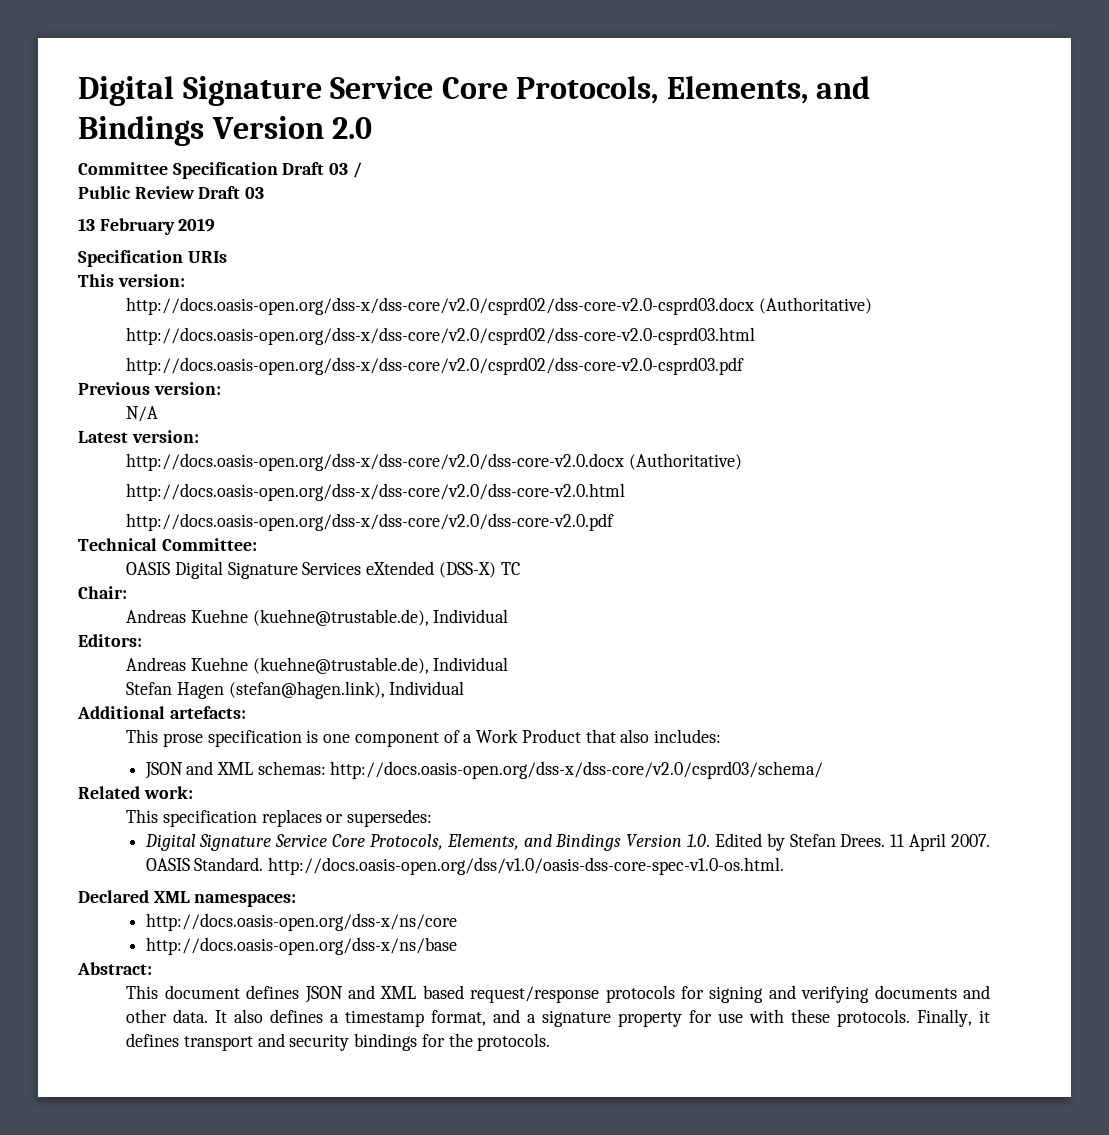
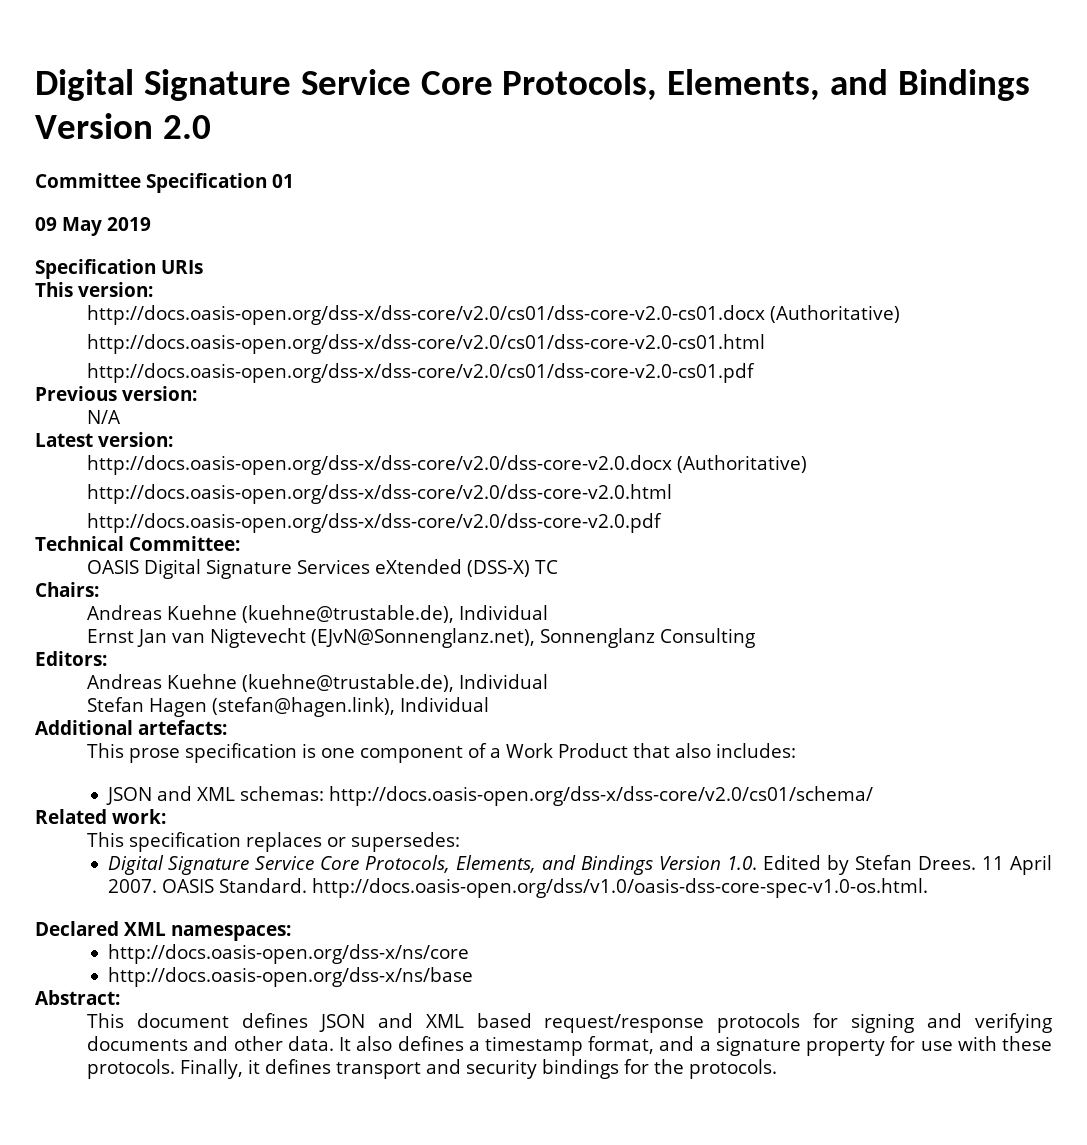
- Committee Specification Draft 03 /
- Public Review Draft 03
- 13 February 2019
+ Committee Specification 01
+ 09 May 2019
- http://docs.oasis-open.org/dss-x/dss-core/v2.0/csprd02/dss-core-v2.0-csprd03.docx (Authoritative)
- http://docs.oasis-open.org/dss-x/dss-core/v2.0/csprd02/dss-core-v2.0-csprd03.html
- http://docs.oasis-open.org/dss-x/dss-core/v2.0/csprd02/dss-core-v2.0-csprd03.pdf
+ http://docs.oasis-open.org/dss-x/dss-core/v2.0/cs01/dss-core-v2.0-cs01.docx (Authoritative)
+ http://docs.oasis-open.org/dss-x/dss-core/v2.0/cs01/dss-core-v2.0-cs01.html
+ http://docs.oasis-open.org/dss-x/dss-core/v2.0/cs01/dss-core-v2.0-cs01.pdf
- Chair:
+ Chairs:
  Andreas Kuehne (kuehne@trustable.de), Individual
+ Ernst Jan van Nigtevecht (EJvN@Sonnenglanz.net), Sonnenglanz Consulting
- JSON and XML schemas: http://docs.oasis-open.org/dss-x/dss-core/v2.0/csprd03/schema/
+ JSON and XML schemas: http://docs.oasis-open.org/dss-x/dss-core/v2.0/cs01/schema/

